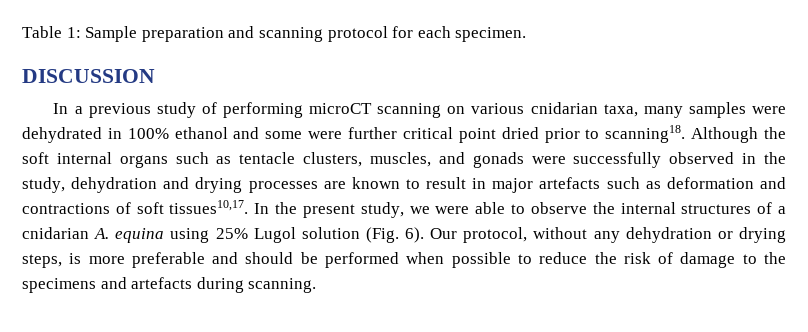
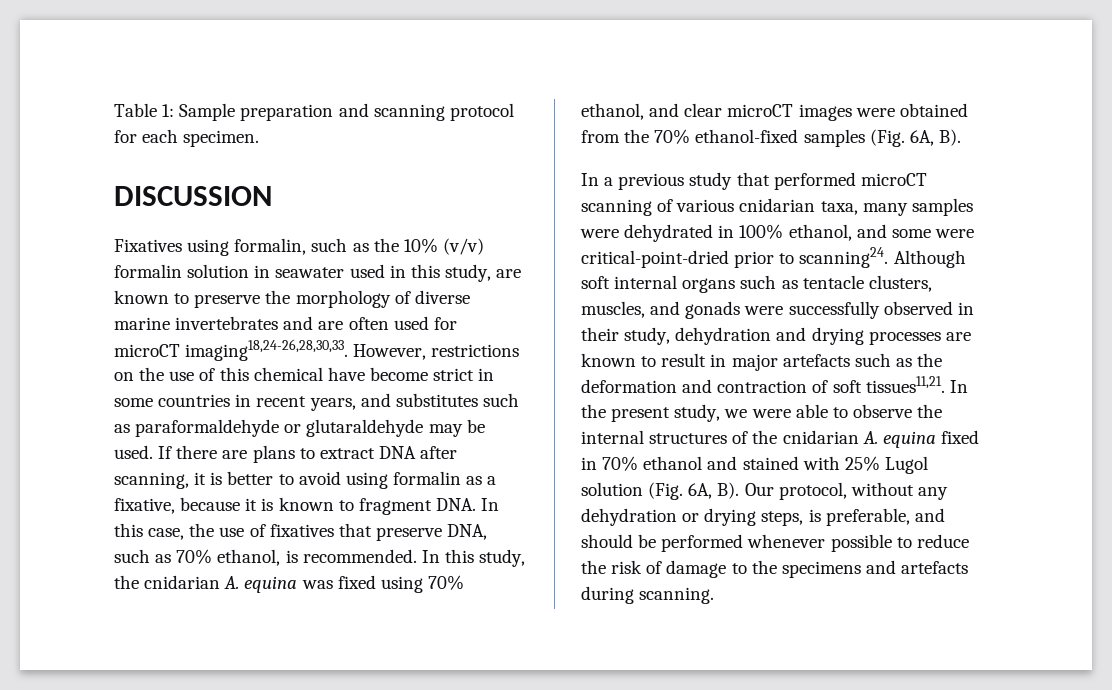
+ Fixatives using formalin, such as the 10% (v/v) formalin solution in seawater used in this study, are known to preserve the morphology of diverse marine invertebrates and are often used for microCT imaging18,24-26,28,30,33. However, restrictions on the use of this chemical have become strict in some countries in recent years, and substitutes such as paraformaldehyde or glutaraldehyde may be used. If there are plans to extract DNA after scanning, it is better to avoid using formalin as a fixative, because it is known to fragment DNA. In this case, the use of fixatives that preserve DNA, such as 70% ethanol, is recommended. In this study, the cnidarian A. equina was fixed using 70% ethanol, and clear microCT images were obtained from the 70% ethanol-fixed samples (Fig. 6A, B).
- In a previous study of performing microCT scanning on various cnidarian taxa, many samples were dehydrated in 100% ethanol and some were further critical point dried prior to scanning18. Although the soft internal organs such as tentacle clusters, muscles, and gonads were successfully observed in the study, dehydration and drying processes are known to result in major artefacts such as deformation and contractions of soft tissues10,17.
+ In a previous study that performed microCT scanning of various cnidarian taxa, many samples were dehydrated in 100% ethanol, and some were critical-point-dried prior to scanning24. Although soft internal organs such as tentacle clusters, muscles, and gonads were successfully observed in their study, dehydration and drying processes are known to result in major artefacts such as the deformation and contraction of soft tissues11,21.
- In the present study, we were able to observe the internal structures of a cnidarian A. equina using 25% Lugol solution (Fig. 6). Our protocol, without any dehydration or drying steps, is more preferable and should be performed when possible to reduce the risk of damage to the specimens and artefacts during scanning.
+ In the present study, we were able to observe the internal structures of the cnidarian A. equina fixed in 70% ethanol and stained with 25% Lugol solution (Fig. 6A, B). Our protocol, without any dehydration or drying steps, is preferable, and should be performed whenever possible to reduce the risk of damage to the specimens and artefacts during scanning.

